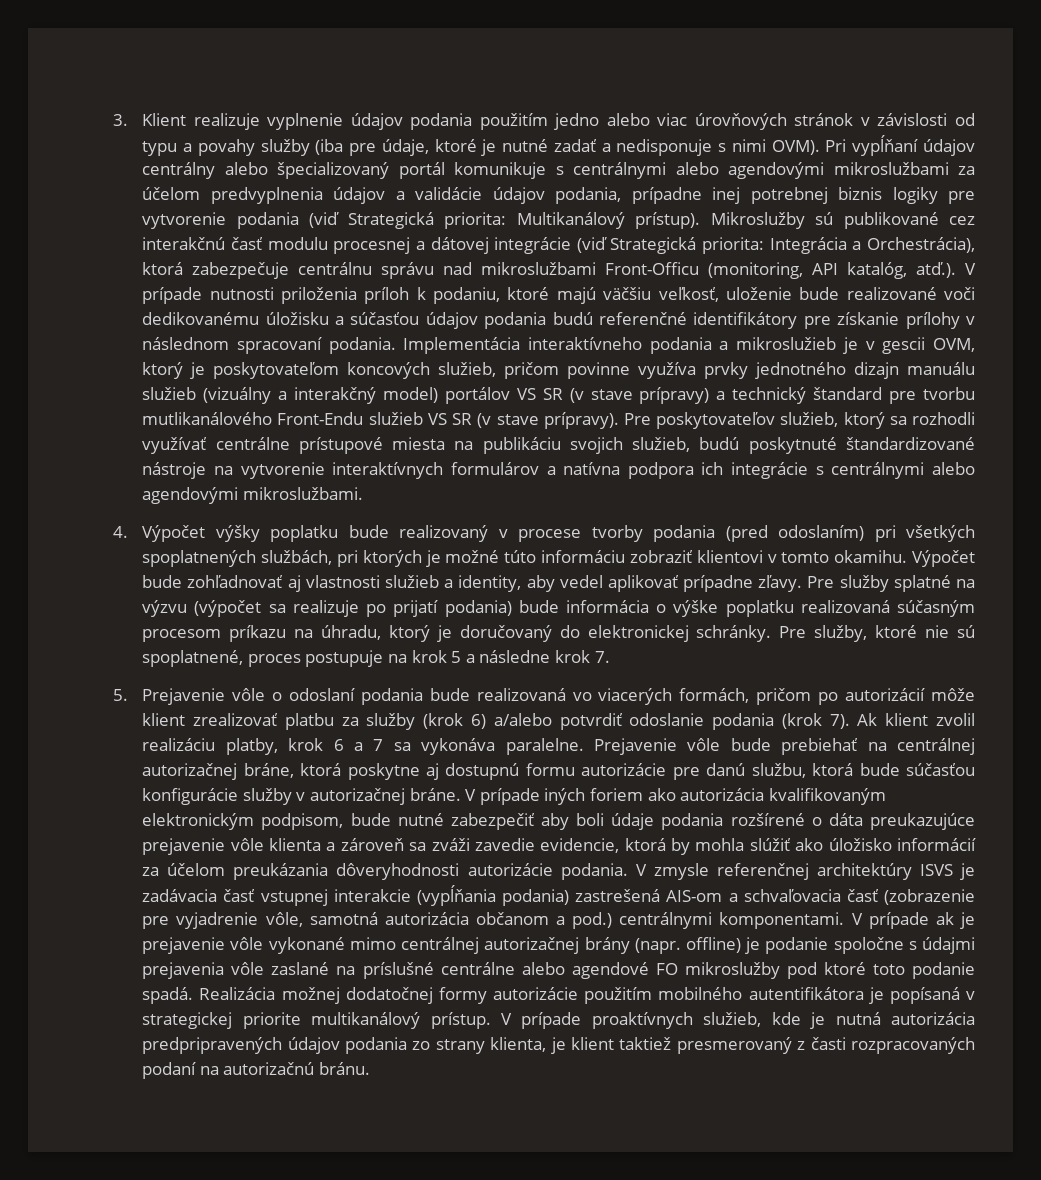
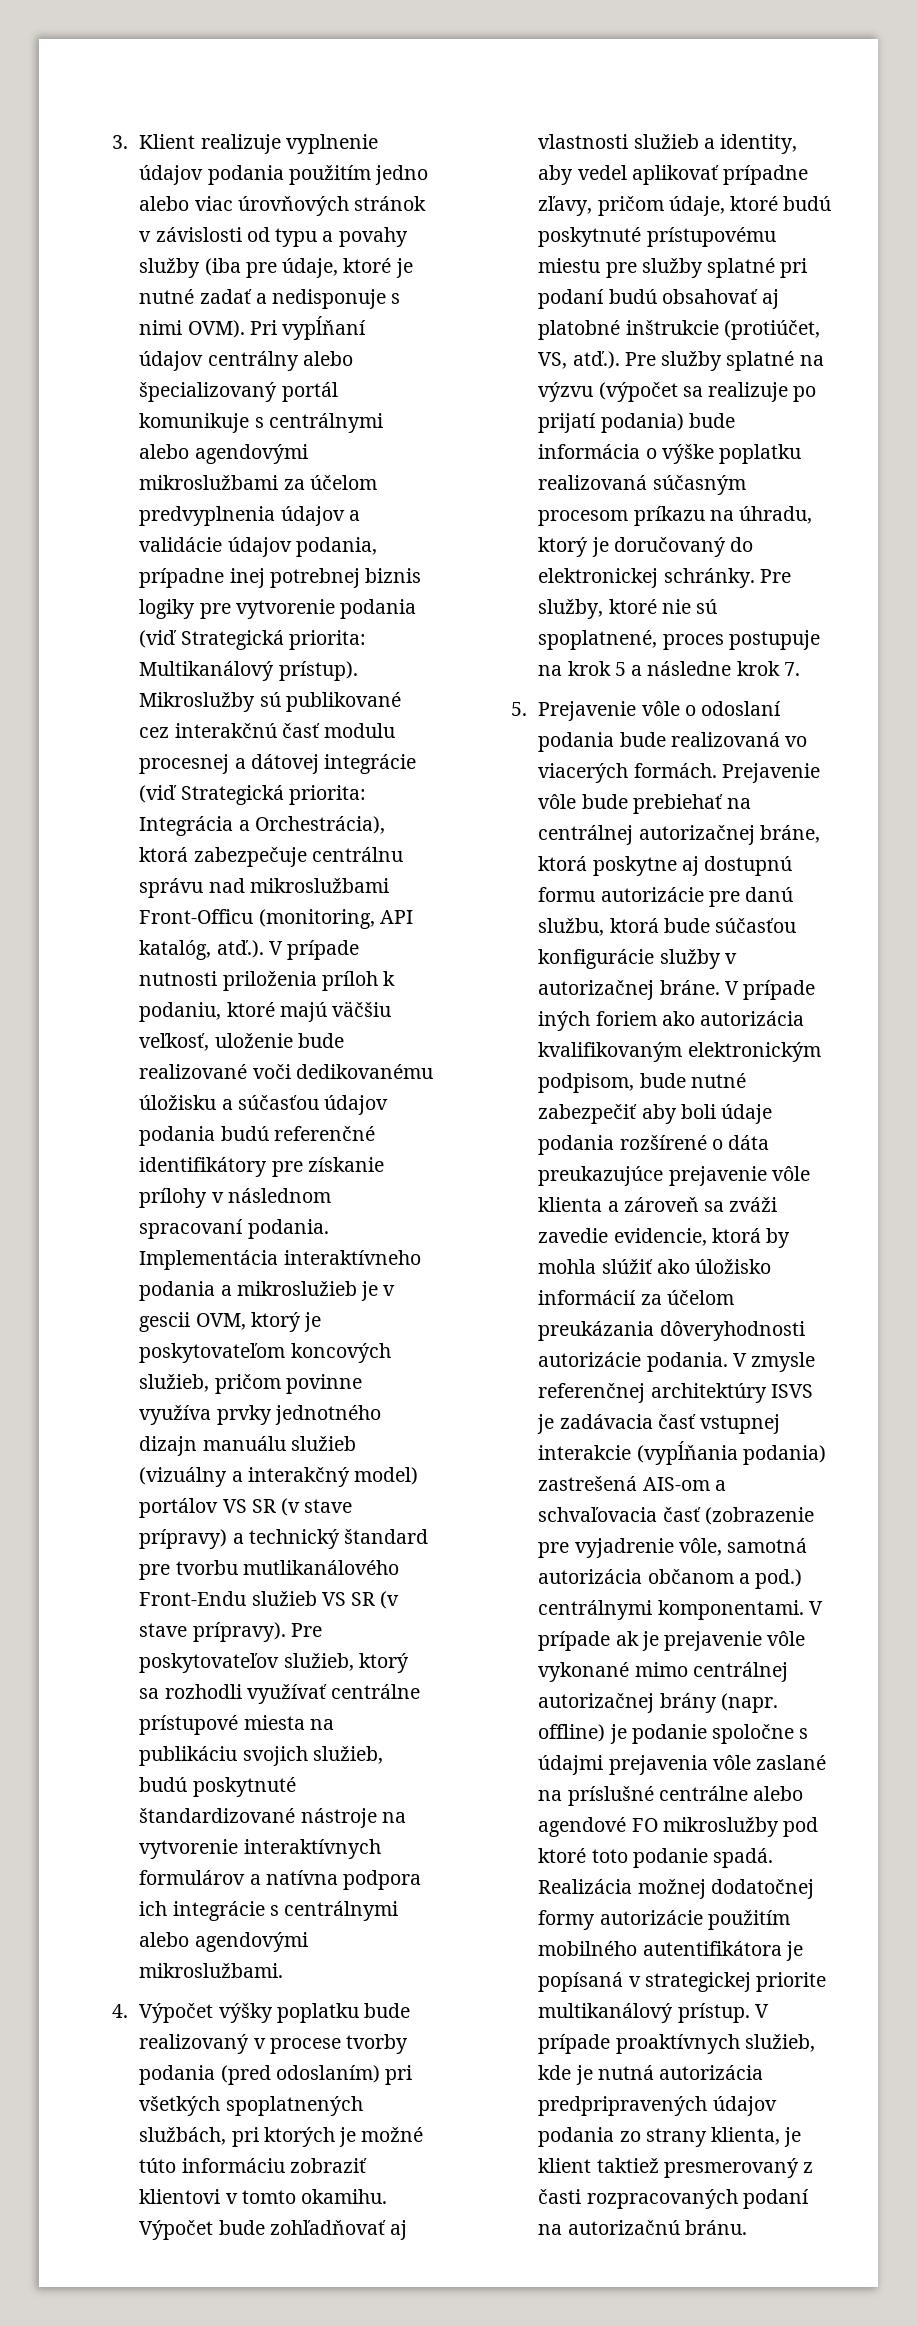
- Výpočet bude zohľadnovať aj vlastnosti služieb a identity, aby vedel aplikovať prípadne zľavy. Pre služby splatné na výzvu (výpočet sa realizuje po prijatí podania) bude informácia o výške poplatku realizovaná súčasným procesom príkazu na úhradu, ktorý je doručovaný do elektronickej schránky.
+ Výpočet bude zohľadňovať aj vlastnosti služieb a identity, aby vedel aplikovať prípadne zľavy, pričom údaje, ktoré budú poskytnuté prístupovému miestu pre služby splatné pri podaní budú obsahovať aj platobné inštrukcie (protiúčet, VS, atď.). Pre služby splatné na výzvu (výpočet sa realizuje po prijatí podania) bude informácia o výške poplatku realizovaná súčasným procesom príkazu na úhradu, ktorý je doručovaný do elektronickej schránky.
- 5. Prejavenie vôle o odoslaní podania bude realizovaná vo viacerých formách, pričom po autorizácií môže klient zrealizovať platbu za služby (krok 6) a/alebo potvrdiť odoslanie podania (krok 7). Ak klient zvolil realizáciu platby, krok 6 a 7 sa vykonáva paralelne.
+ 5. Prejavenie vôle o odoslaní podania bude realizovaná vo viacerých formách.

